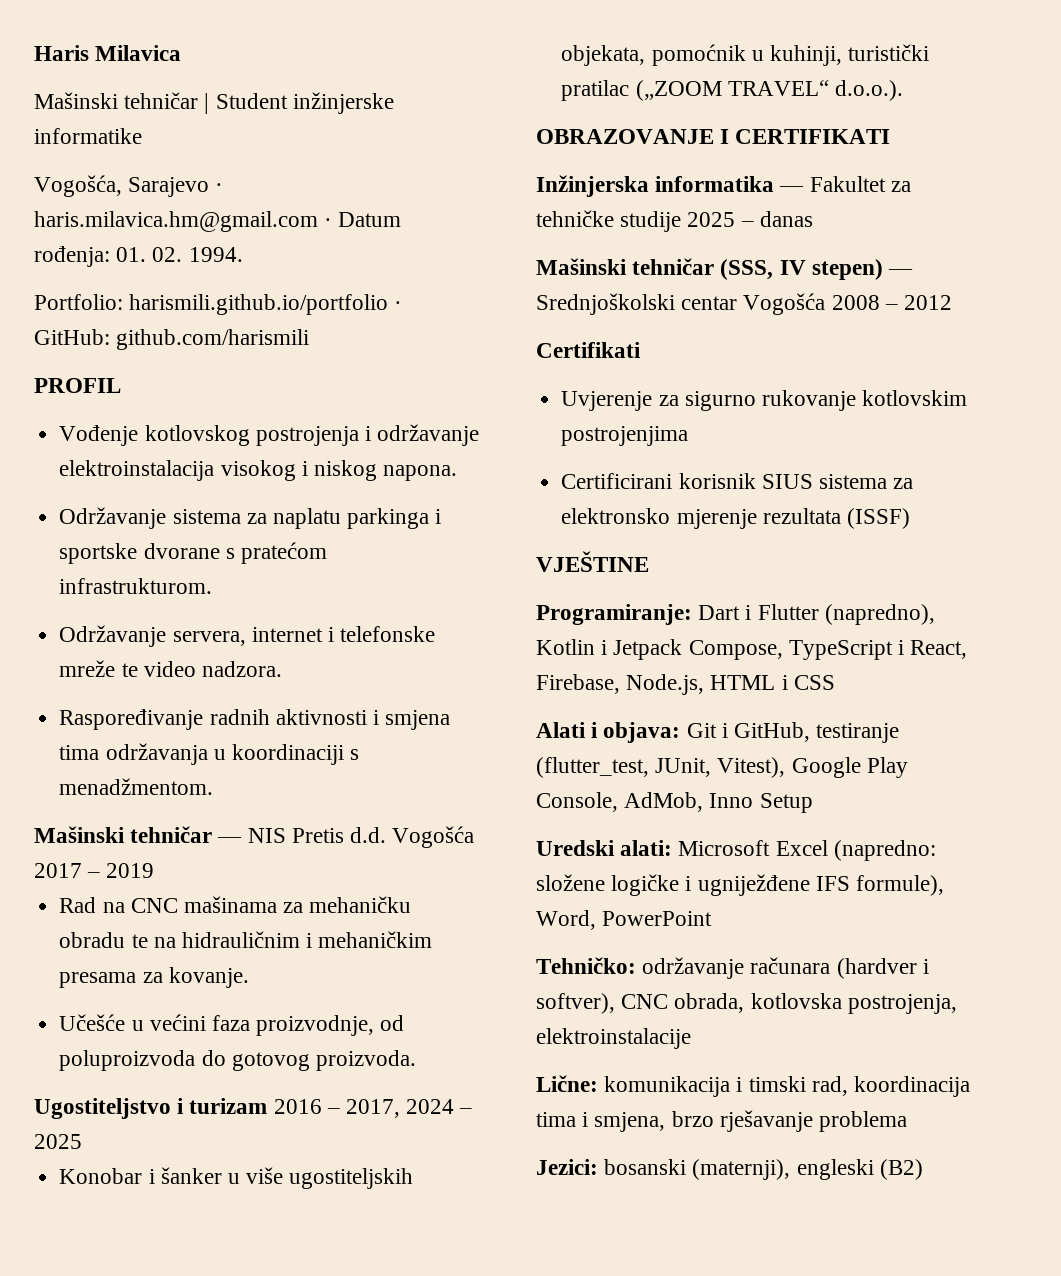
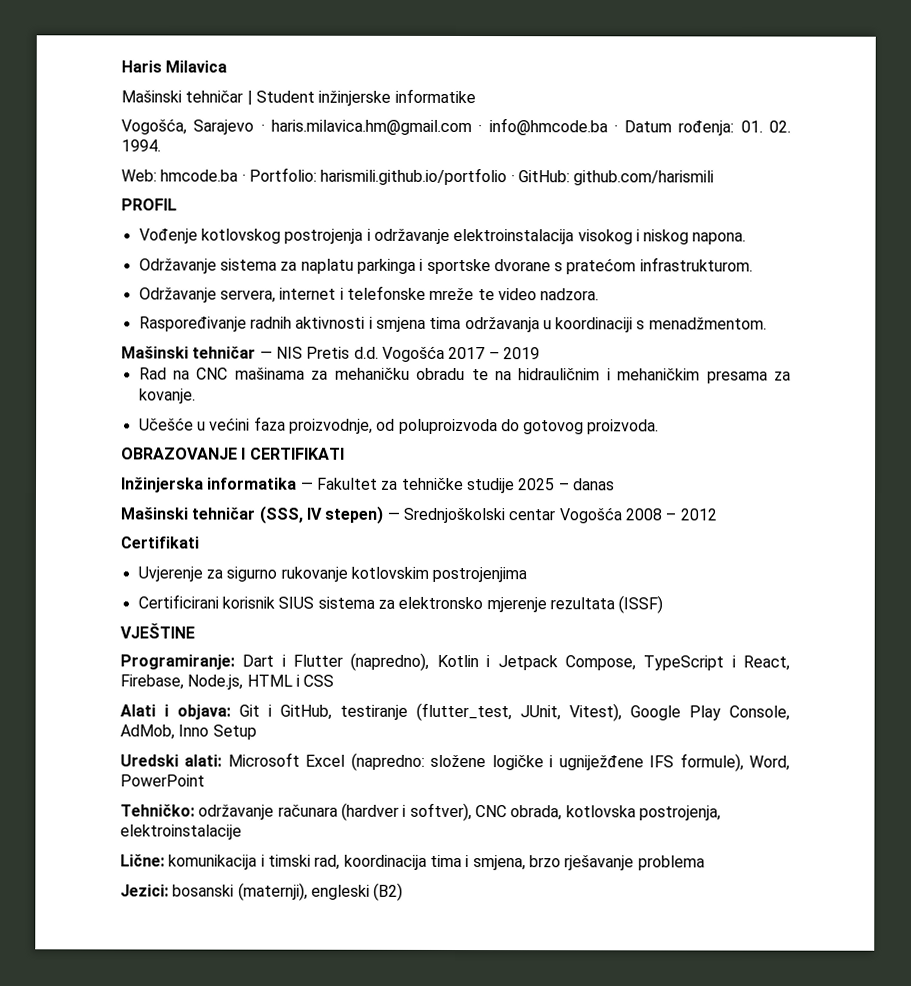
- Vogošća, Sarajevo · haris.milavica.hm@gmail.com · Datum rođenja: 01. 02. 1994.
+ Vogošća, Sarajevo · haris.milavica.hm@gmail.com · info@hmcode.ba · Datum rođenja: 01. 02. 1994.
- Portfolio: harismili.github.io/portfolio · GitHub: github.com/harismili
+ Web: hmcode.ba · Portfolio: harismili.github.io/portfolio · GitHub: github.com/harismili
- Ugostiteljstvo i turizam 2016 – 2017, 2024 – 2025
- Konobar i šanker u više ugostiteljskih objekata, pomoćnik u kuhinji, turistički pratilac („ZOOM TRAVEL“ d.o.o.).

